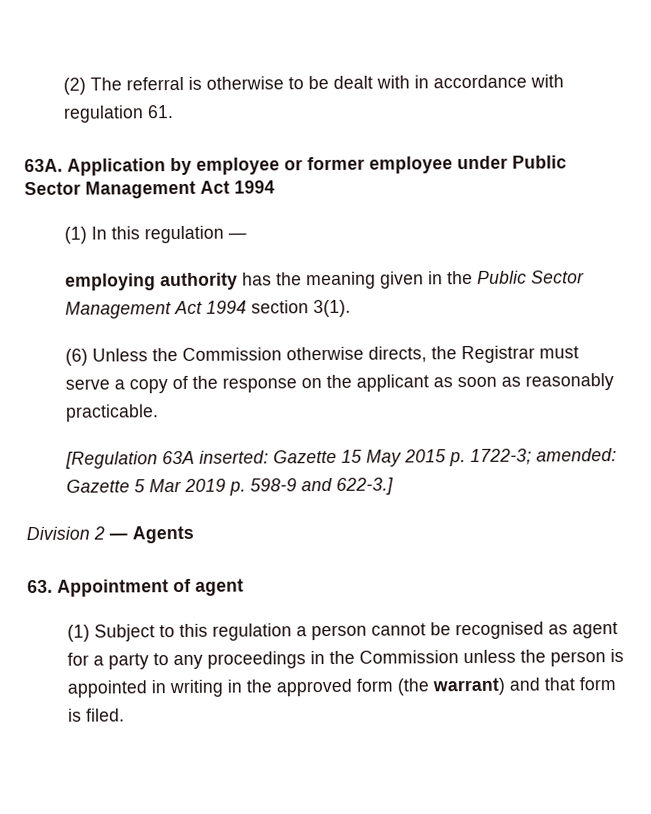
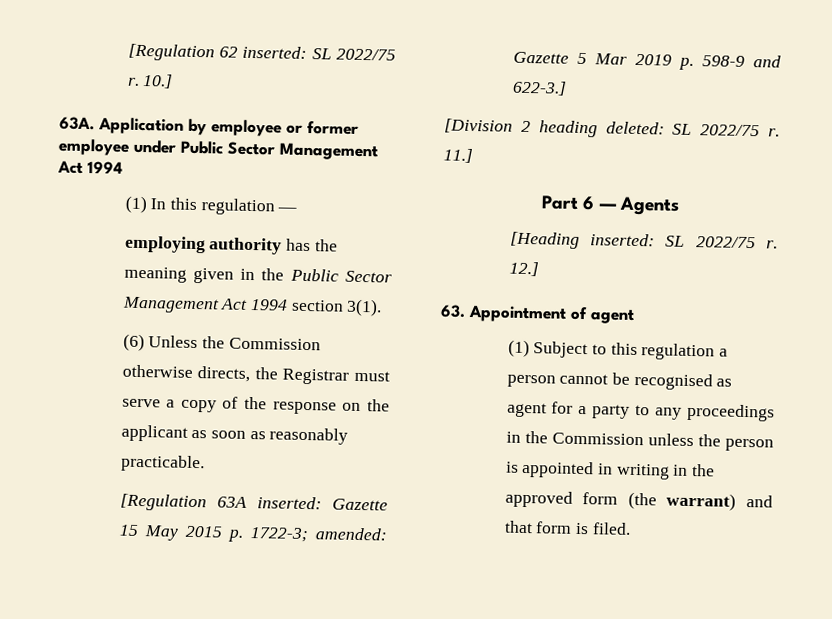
- (2) The referral is otherwise to be dealt with in accordance with regulation 61.
+ [Regulation 62 inserted: SL 2022/75 r. 10.]
- Division 2 — Agents
+ [Division 2 heading deleted: SL 2022/75 r. 11.]
+ Part 6 — Agents
+ [Heading inserted: SL 2022/75 r. 12.]

